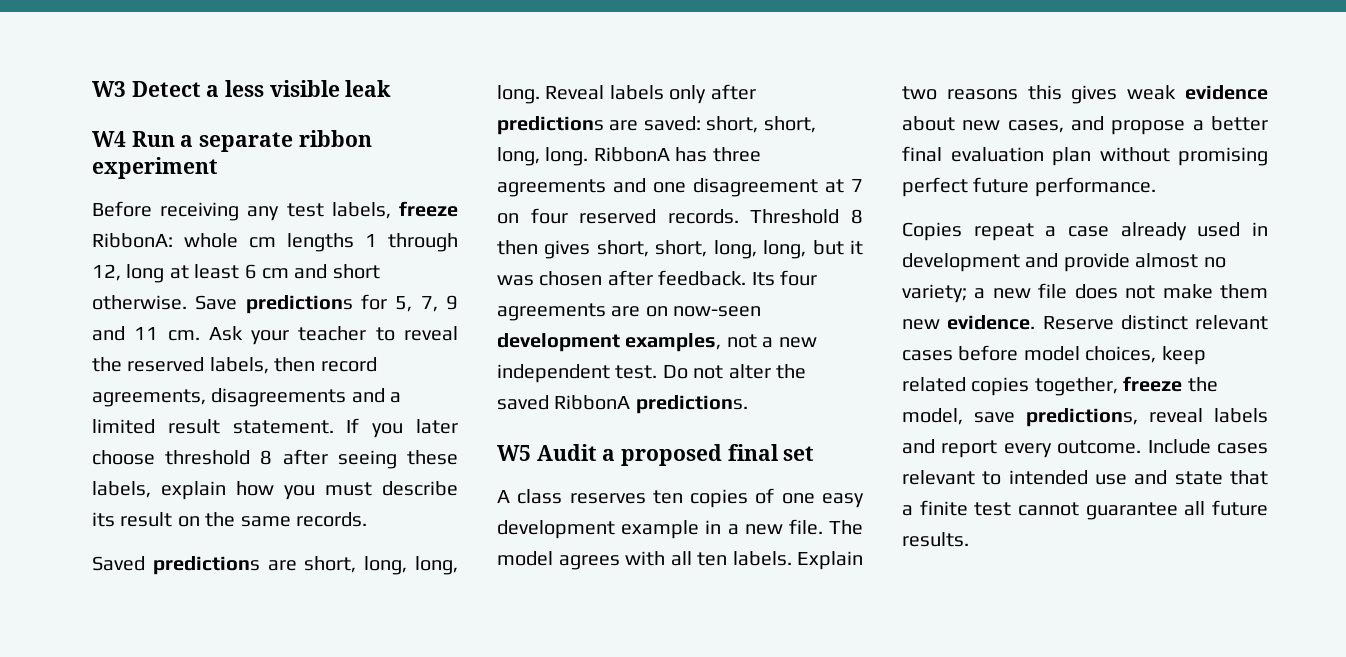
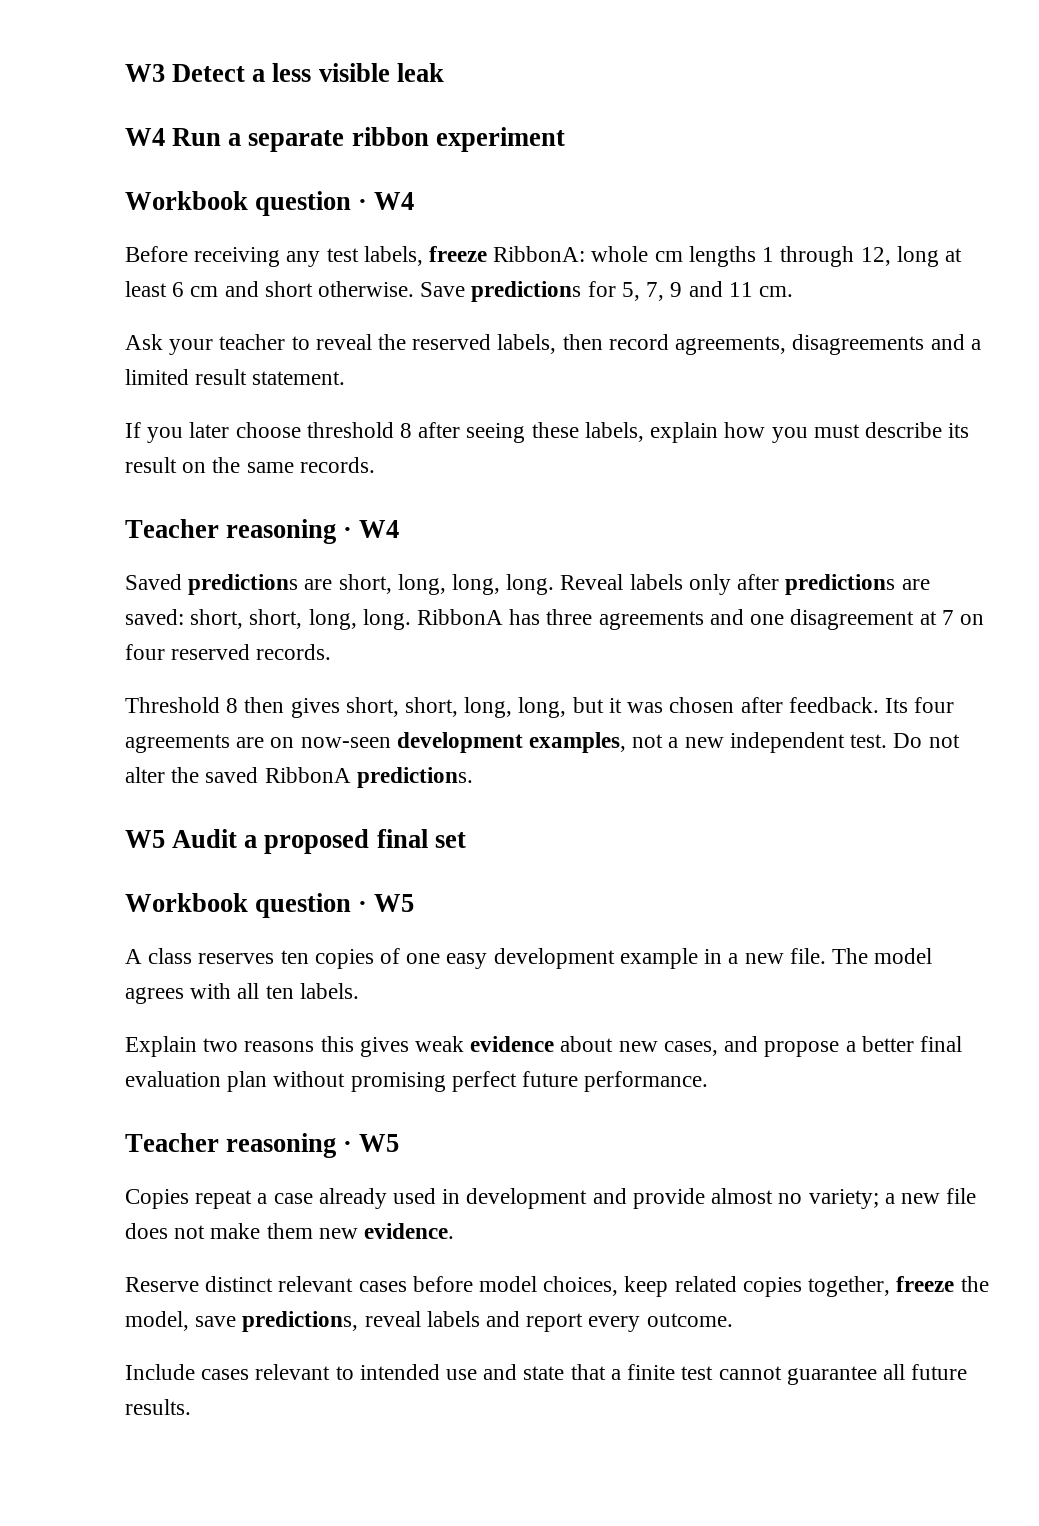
+ Workbook question · W4
- Save predictions for 5, 7, 9 and 11 cm. Ask your teacher to reveal the reserved labels, then record agreements, disagreements and a limited result statement. If you later choose threshold 8 after seeing these labels, explain how you must describe its result on the same records.
+ Save predictions for 5, 7, 9 and 11 cm.
+ Ask your teacher to reveal the reserved labels, then record agreements, disagreements and a limited result statement.
+ If you later choose threshold 8 after seeing these labels, explain how you must describe its result on the same records.
+ Teacher reasoning · W4
- RibbonA has three agreements and one disagreement at 7 on four reserved records. Threshold 8 then gives short, short, long, long, but it was chosen after feedback.
+ RibbonA has three agreements and one disagreement at 7 on four reserved records.
+ Threshold 8 then gives short, short, long, long, but it was chosen after feedback.
+ Workbook question · W5
- The model agrees with all ten labels. Explain two reasons this gives weak evidence about new cases, and propose a better final evaluation plan without promising perfect future performance.
+ The model agrees with all ten labels.
+ Explain two reasons this gives weak evidence about new cases, and propose a better final evaluation plan without promising perfect future performance.
+ Teacher reasoning · W5
- a new file does not make them new evidence. Reserve distinct relevant cases before model choices, keep related copies together, freeze the model, save predictions, reveal labels and report every outcome. Include cases relevant to intended use and state that a finite test cannot guarantee all future results.
+ a new file does not make them new evidence.
+ Reserve distinct relevant cases before model choices, keep related copies together, freeze the model, save predictions, reveal labels and report every outcome.
+ Include cases relevant to intended use and state that a finite test cannot guarantee all future results.

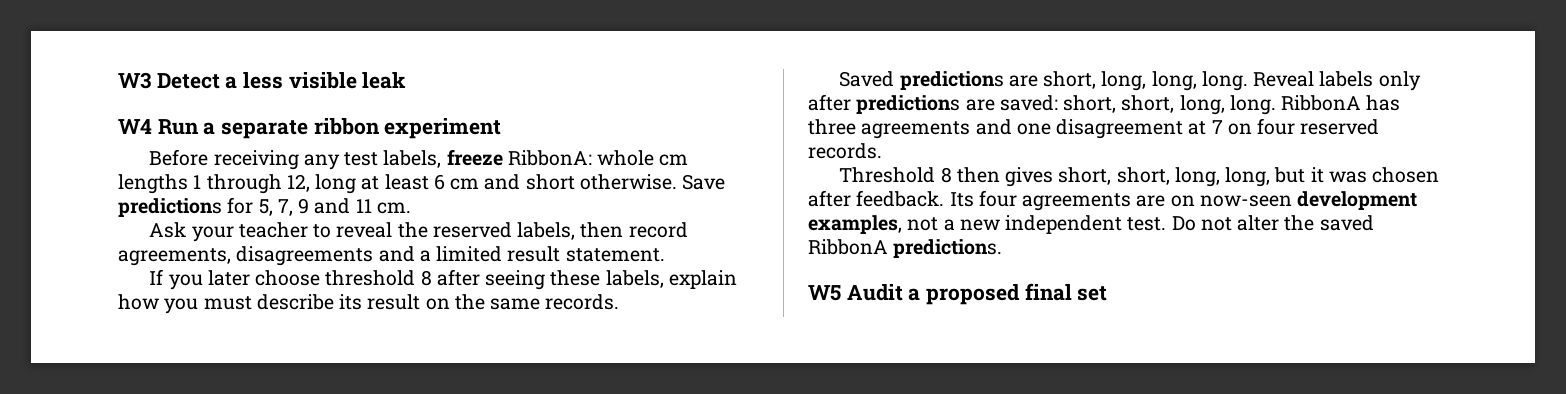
- Workbook question · W4
- Teacher reasoning · W4
- Workbook question · W5
- A class reserves ten copies of one easy development example in a new file. The model agrees with all ten labels.
- Explain two reasons this gives weak evidence about new cases, and propose a better final evaluation plan without promising perfect future performance.
- Teacher reasoning · W5
- Copies repeat a case already used in development and provide almost no variety; a new file does not make them new evidence.
- Reserve distinct relevant cases before model choices, keep related copies together, freeze the model, save predictions, reveal labels and report every outcome.
- Include cases relevant to intended use and state that a finite test cannot guarantee all future results.

